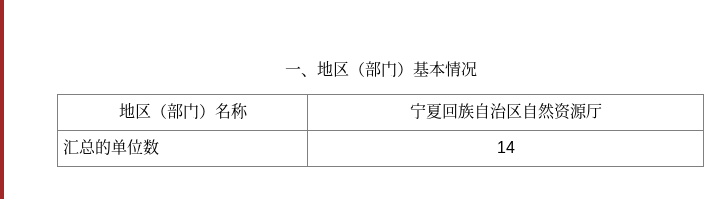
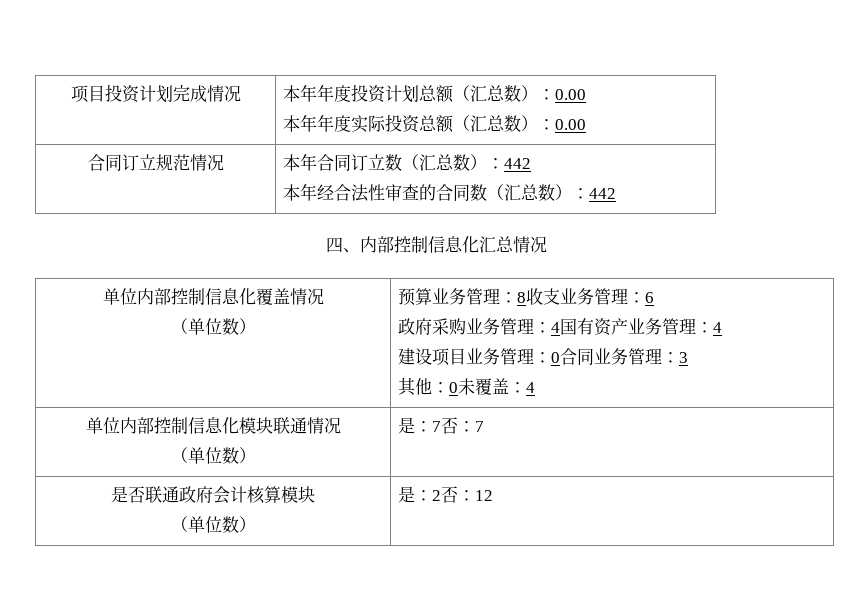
- 一、地区（部门）基本情况
- 地区（部门）名称 | 宁夏回族自治区自然资源厅
- 汇总的单位数 | 14
+ 项目投资计划完成情况 | 本年年度投资计划总额（汇总数）：0.00
+ 本年年度实际投资总额（汇总数）：0.00
+ 合同订立规范情况 | 本年合同订立数（汇总数）：442
+ 本年经合法性审查的合同数（汇总数）：442
+ 四、内部控制信息化汇总情况
+ 单位内部控制信息化覆盖情况
+ （单位数） | 预算业务管理：8收支业务管理：6
+ 政府采购业务管理：4国有资产业务管理：4
+ 建设项目业务管理：0合同业务管理：3
+ 其他：0未覆盖：4
+ 单位内部控制信息化模块联通情况
+ （单位数） | 是：7否：7
+ 是否联通政府会计核算模块
+ （单位数） | 是：2否：12

